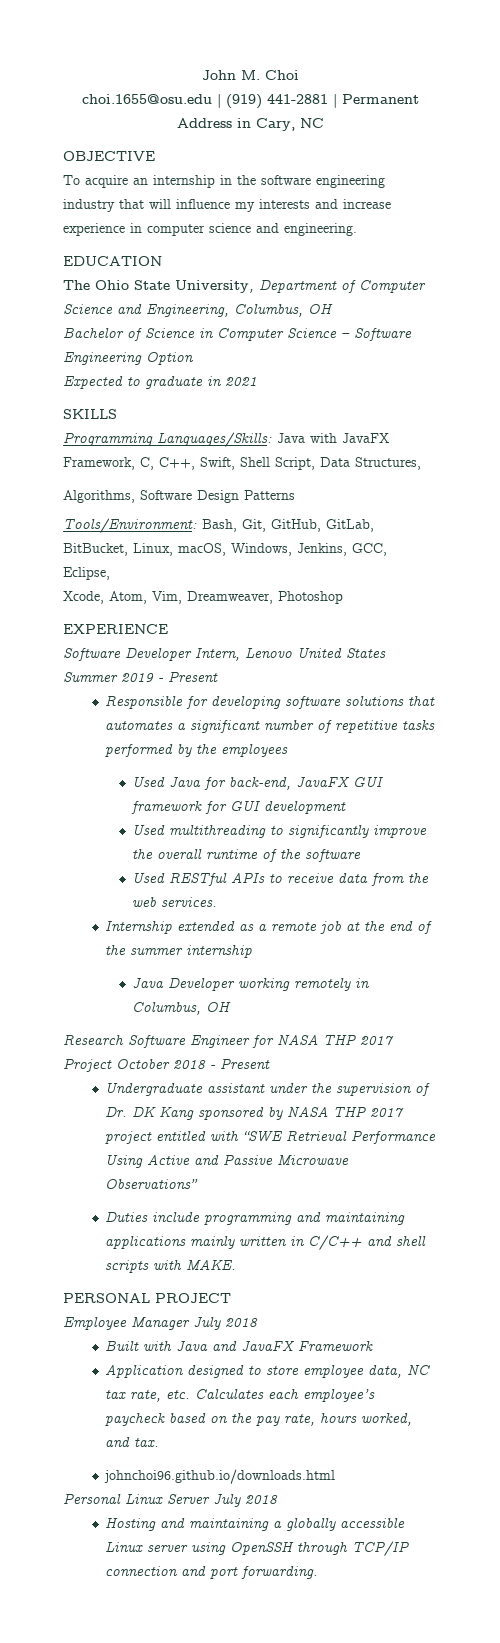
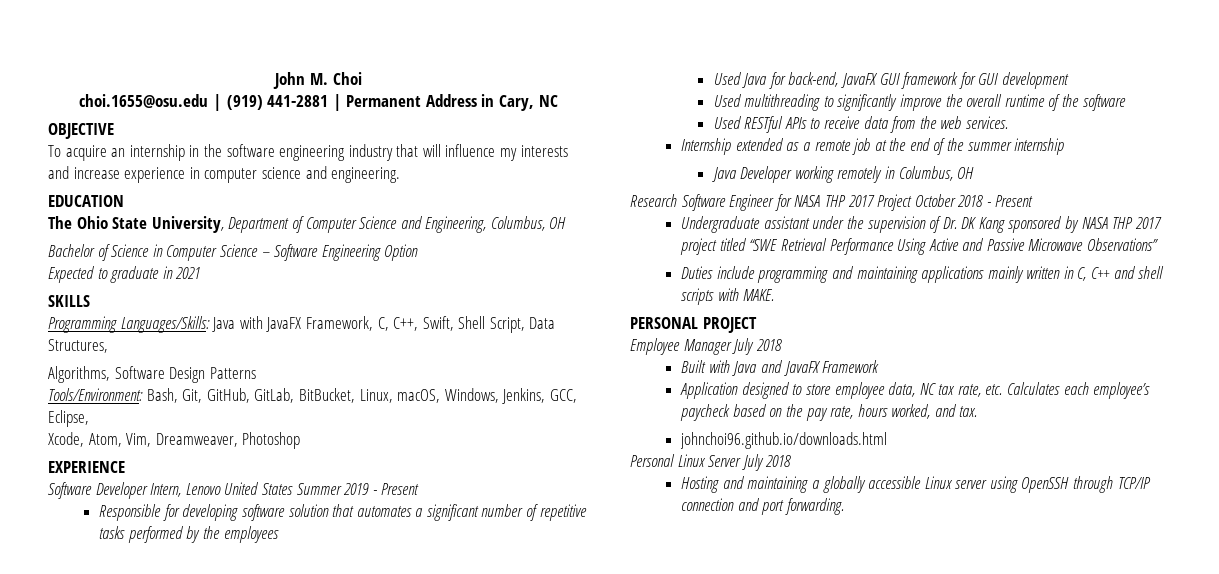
- Responsible for developing software solutions that automates a significant number of repetitive tasks performed by the employees
+ Responsible for developing software solution that automates a significant number of repetitive tasks performed by the employees
- Undergraduate assistant under the supervision of Dr. DK Kang sponsored by NASA THP 2017 project entitled with “SWE Retrieval Performance Using Active and Passive Microwave Observations”
+ Undergraduate assistant under the supervision of Dr. DK Kang sponsored by NASA THP 2017 project titled “SWE Retrieval Performance Using Active and Passive Microwave Observations”
- Duties include programming and maintaining applications mainly written in C/C++ and shell scripts with MAKE.
+ Duties include programming and maintaining applications mainly written in C, C++ and shell scripts with MAKE.

